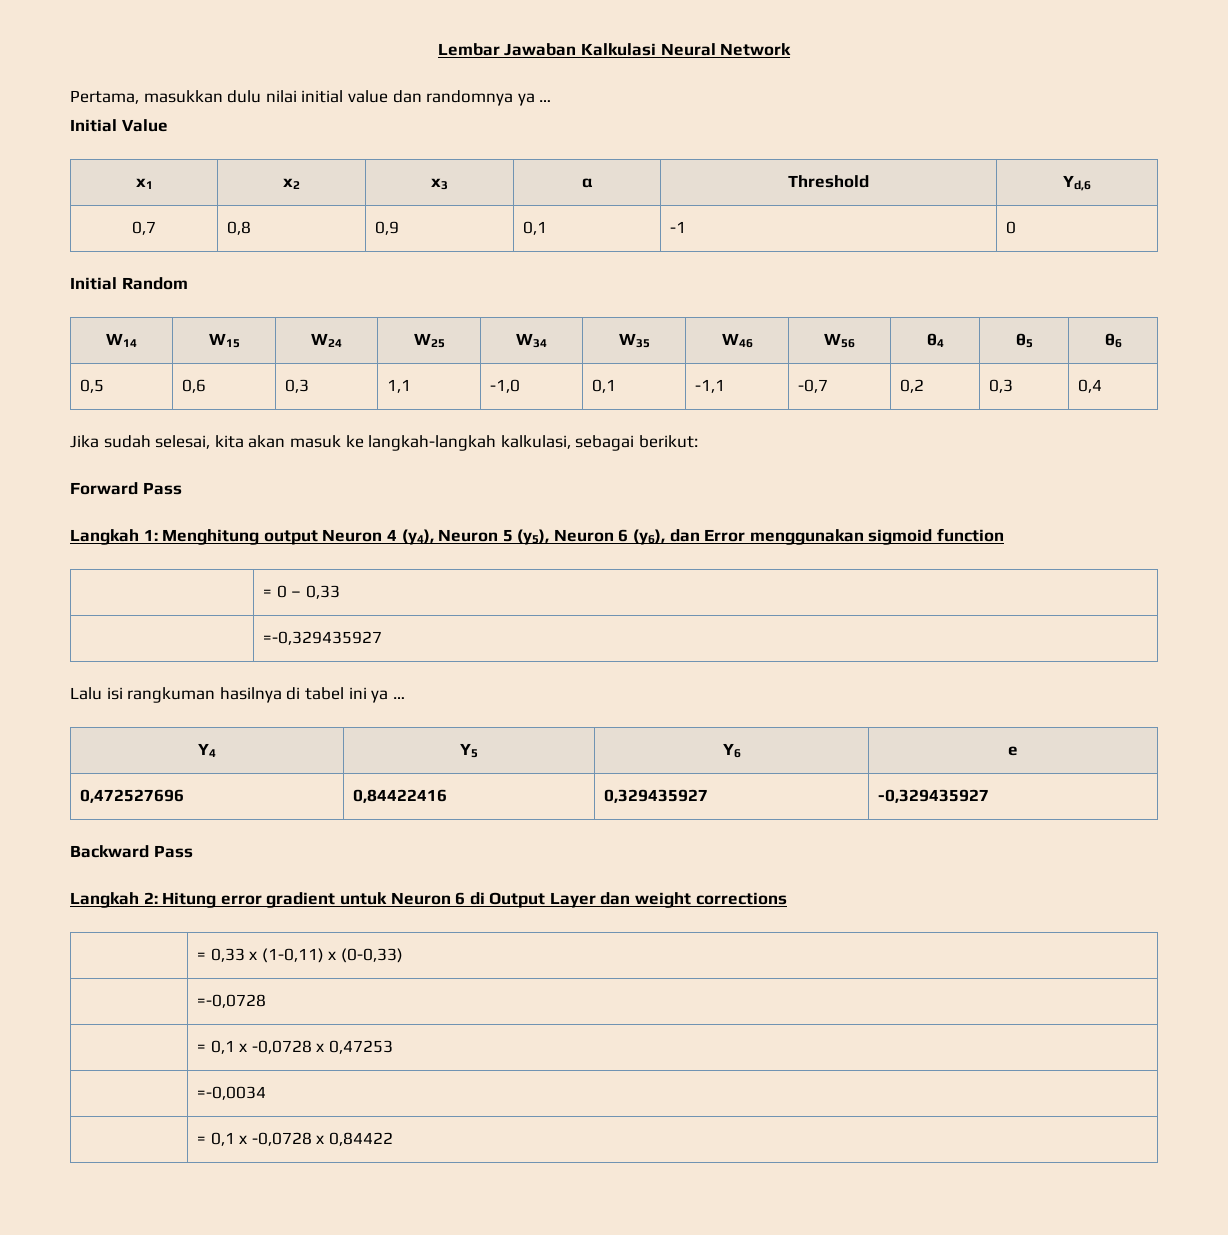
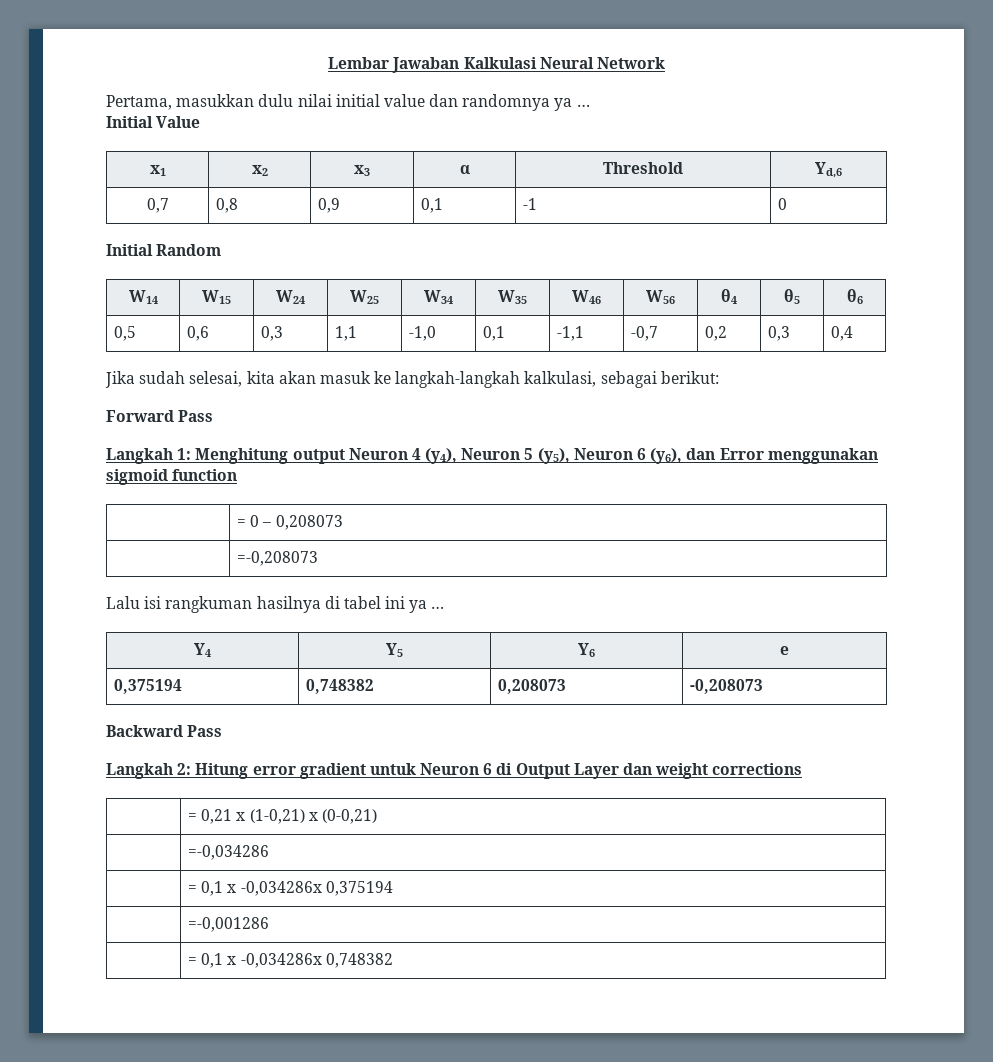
- | = 0 – 0,33
- | =-0,329435927
+ | = 0 – 0,208073
+ | =-0,208073
- 0,472527696 | 0,84422416 | 0,329435927 | -0,329435927
+ 0,375194 | 0,748382 | 0,208073 | -0,208073
- | = 0,33 x (1-0,11) x (0-0,33)
- | =-0,0728
- | = 0,1 x -0,0728 x 0,47253
- | =-0,0034
- | = 0,1 x -0,0728 x 0,84422
+ | = 0,21 x (1-0,21) x (0-0,21)
+ | =-0,034286
+ | = 0,1 x -0,034286x 0,375194
+ | =-0,001286
+ | = 0,1 x -0,034286x 0,748382

